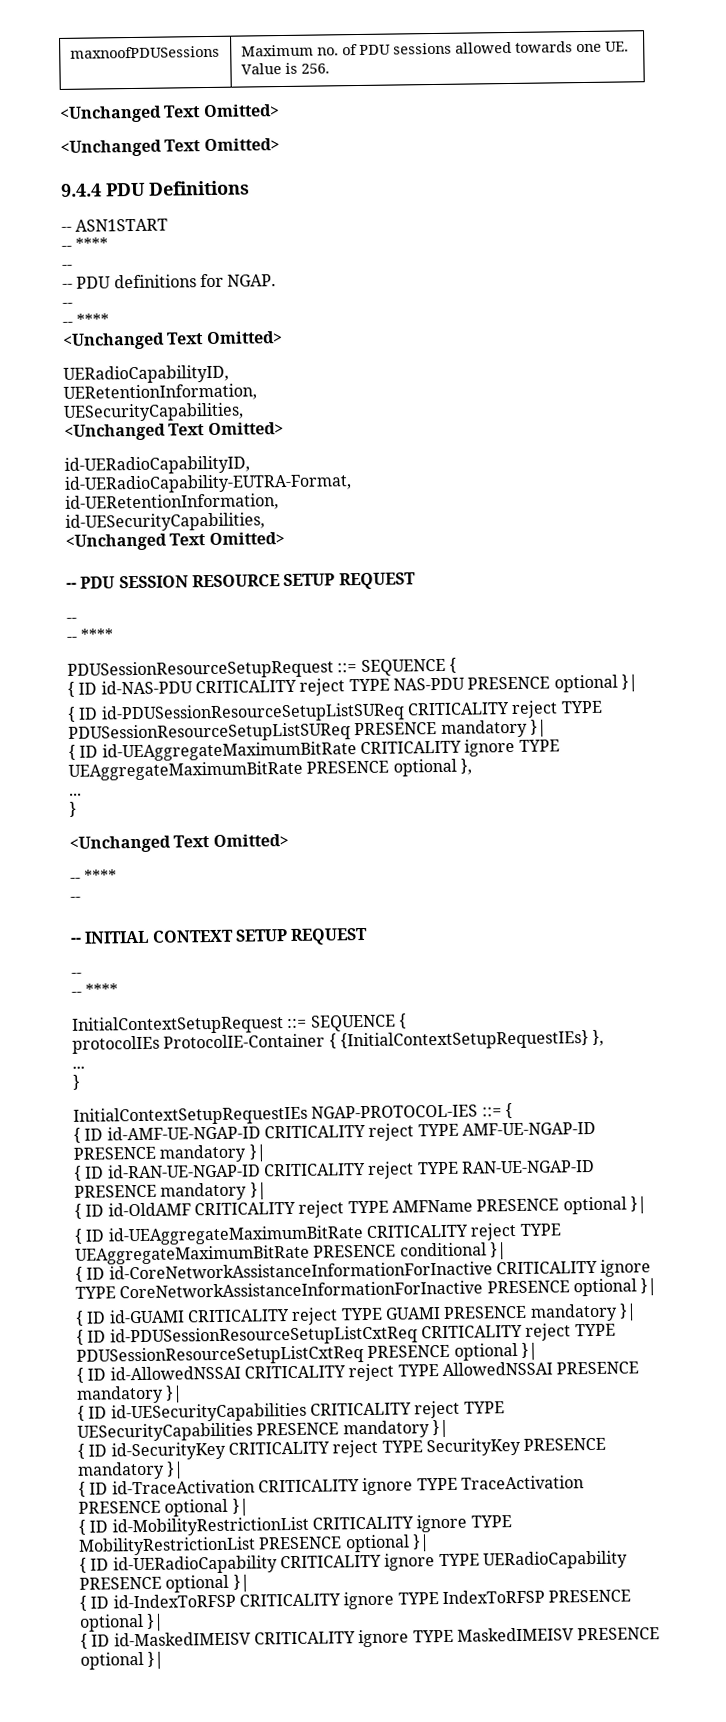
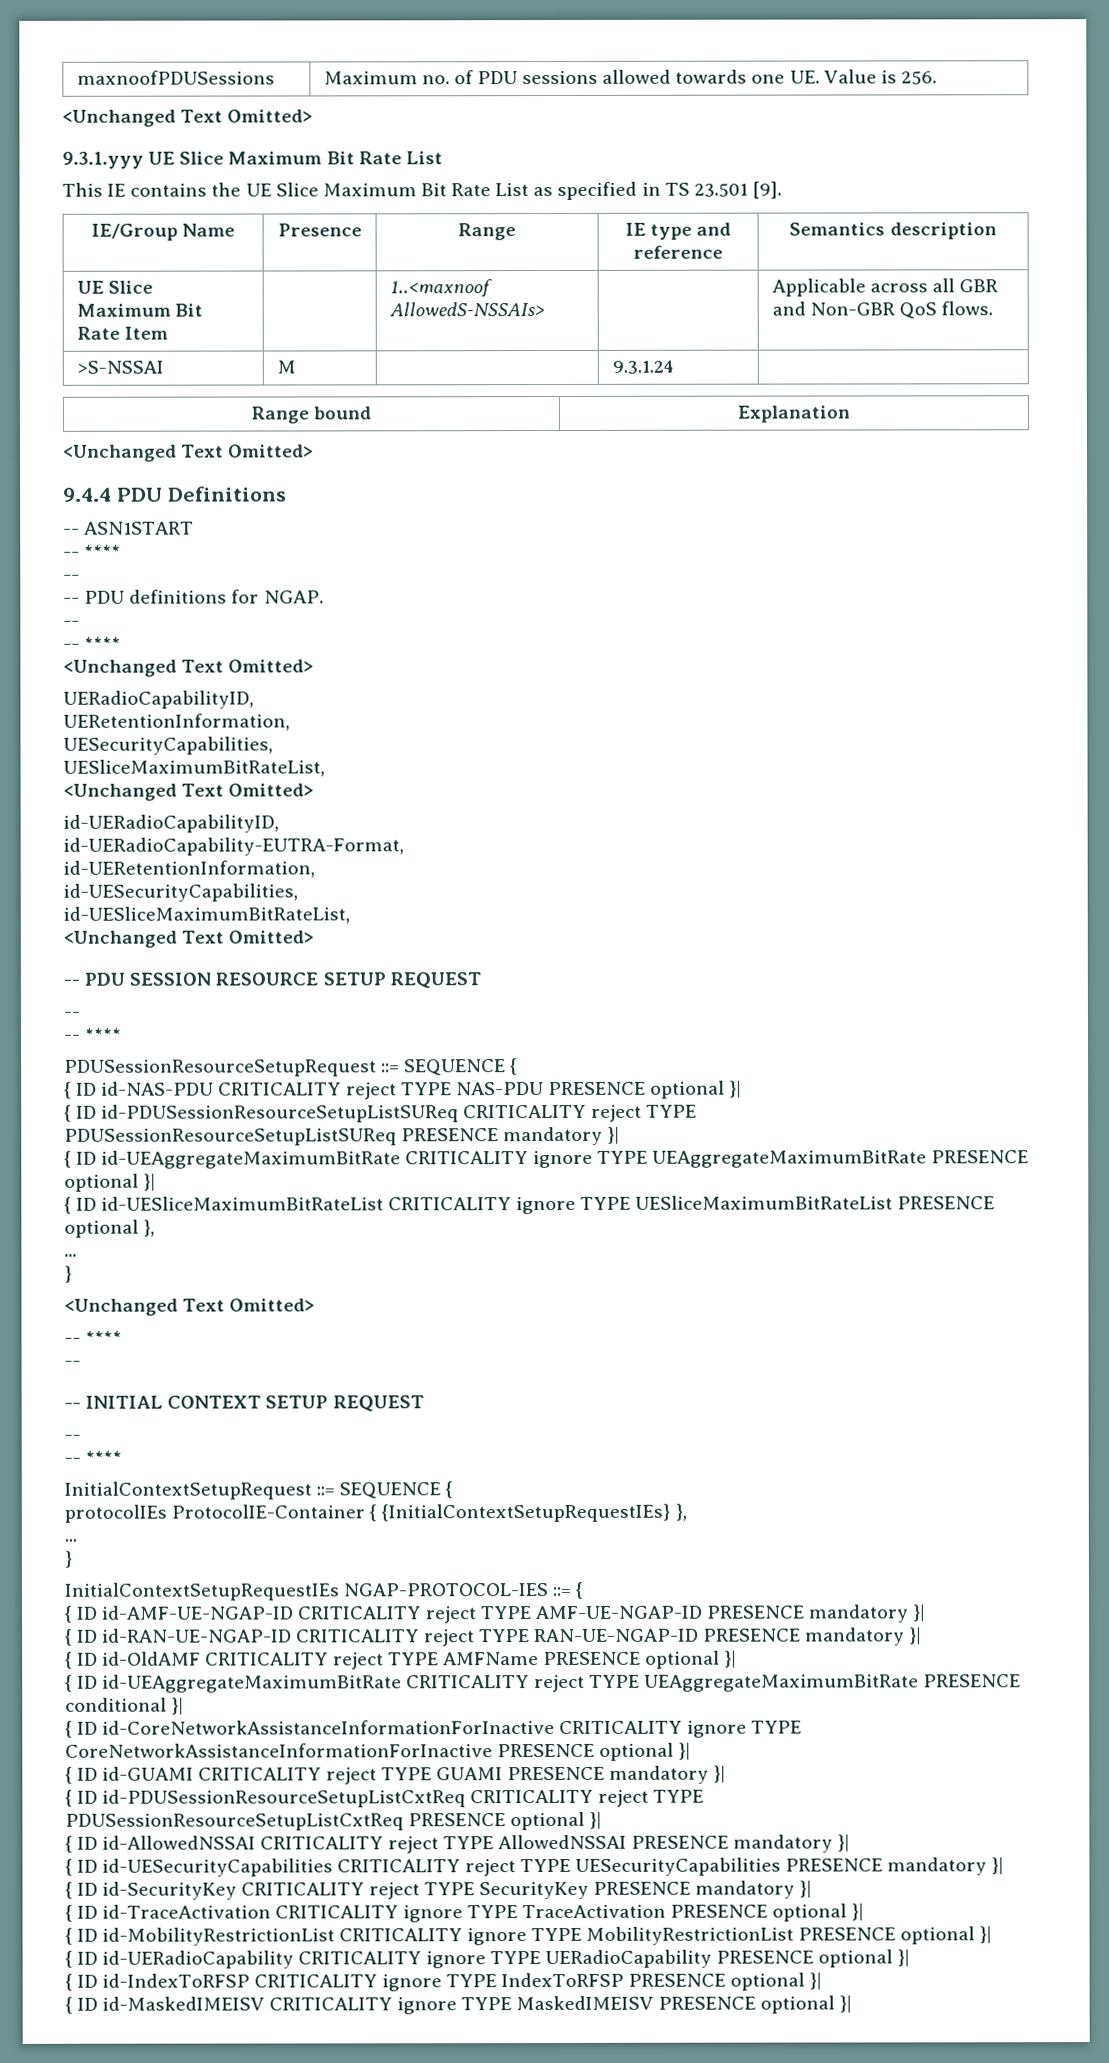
+ 9.3.1.yyy UE Slice Maximum Bit Rate List
+ This IE contains the UE Slice Maximum Bit Rate List as specified in TS 23.501 [9].
+ IE/Group Name | Presence | Range | IE type and reference | Semantics description
+ UE Slice Maximum Bit Rate Item | | 1..<maxnoof AllowedS-NSSAIs> | | Applicable across all GBR and Non-GBR QoS flows.
+ >S-NSSAI | M | | 9.3.1.24 |
+ Range bound | Explanation
+ UESliceMaximumBitRateList,
+ id-UESliceMaximumBitRateList,
- { ID id-UEAggregateMaximumBitRate CRITICALITY ignore TYPE UEAggregateMaximumBitRate PRESENCE optional },
+ { ID id-UEAggregateMaximumBitRate CRITICALITY ignore TYPE UEAggregateMaximumBitRate PRESENCE optional }|
+ { ID id-UESliceMaximumBitRateList CRITICALITY ignore TYPE UESliceMaximumBitRateList PRESENCE optional },

